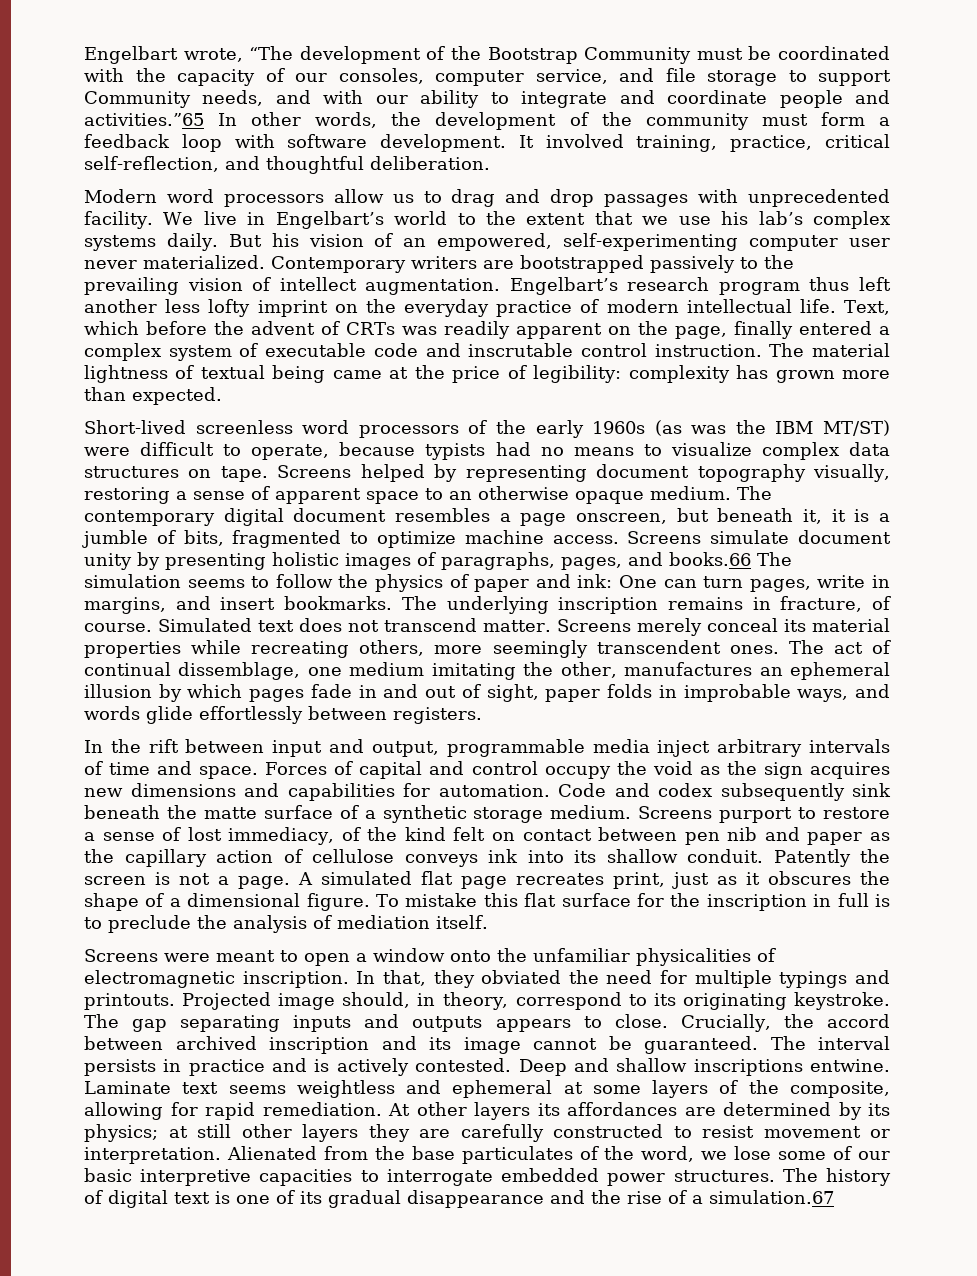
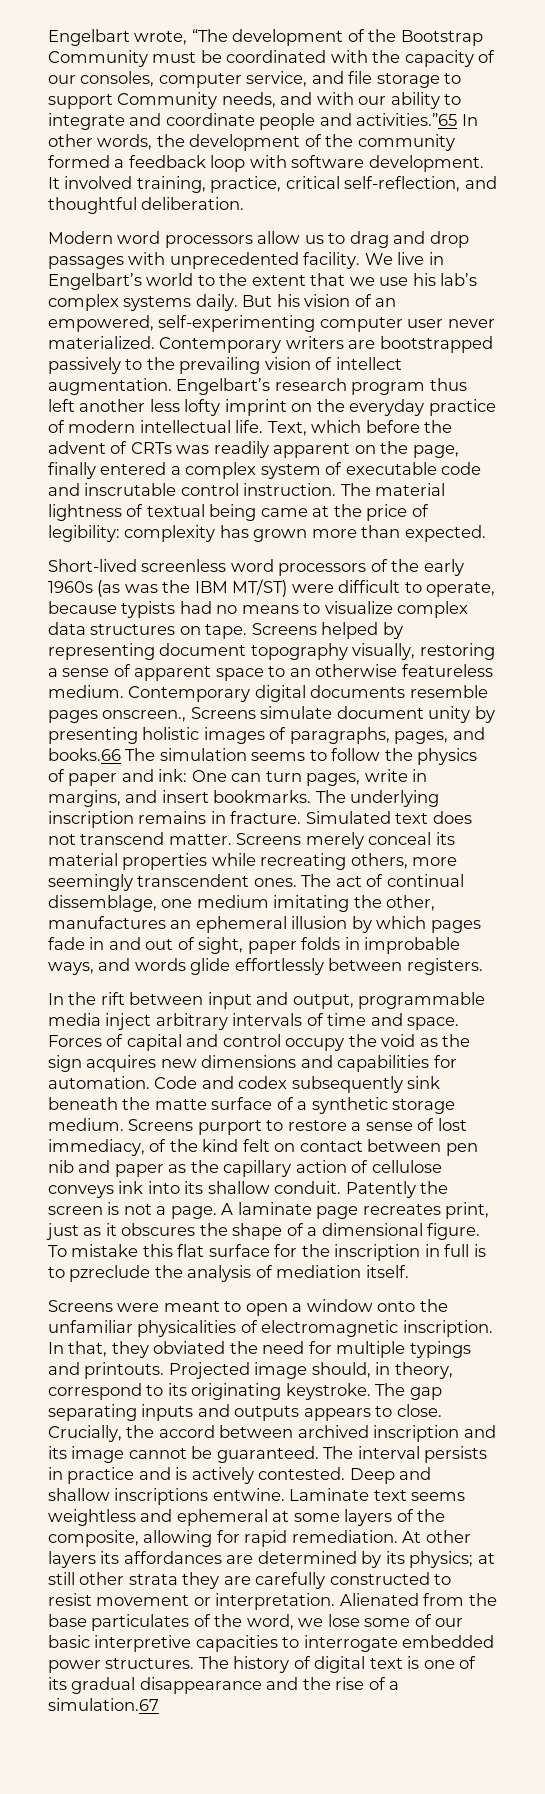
- Engelbart wrote, “The development of the Bootstrap Community must be coordinated with the capacity of our consoles, computer service, and file storage to support Community needs, and with our ability to integrate and coordinate people and activities.”65 In other words, the development of the community must form a feedback loop with software development.
+ Engelbart wrote, “The development of the Bootstrap Community must be coordinated with the capacity of our consoles, computer service, and file storage to support Community needs, and with our ability to integrate and coordinate people and activities.”65 In other words, the development of the community formed a feedback loop with software development.
- Screens helped by representing document topography visually, restoring a sense of apparent space to an otherwise opaque medium. The contemporary digital document resembles a page onscreen, but beneath it, it is a jumble of bits, fragmented to optimize machine access. Screens simulate document unity by presenting holistic images of paragraphs, pages, and books.66 The simulation seems to follow the physics of paper and ink: One can turn pages, write in margins, and insert bookmarks.
+ Screens helped by representing document topography visually, restoring a sense of apparent space to an otherwise featureless medium. Contemporary digital documents resemble pages onscreen., Screens simulate document unity by presenting holistic images of paragraphs, pages, and books.66 The simulation seems to follow the physics of paper and ink: One can turn pages, write in margins, and insert bookmarks.
- The underlying inscription remains in fracture, of course.
+ The underlying inscription remains in fracture.
- A simulated flat page recreates print, just as it obscures the shape of a dimensional figure.
+ A laminate page recreates print, just as it obscures the shape of a dimensional figure.
- To mistake this flat surface for the inscription in full is to preclude the analysis of mediation itself.
+ To mistake this flat surface for the inscription in full is to pzreclude the analysis of mediation itself.
- At other layers its affordances are determined by its physics; at still other layers they are carefully constructed to resist movement or interpretation.
+ At other layers its affordances are determined by its physics; at still other strata they are carefully constructed to resist movement or interpretation.

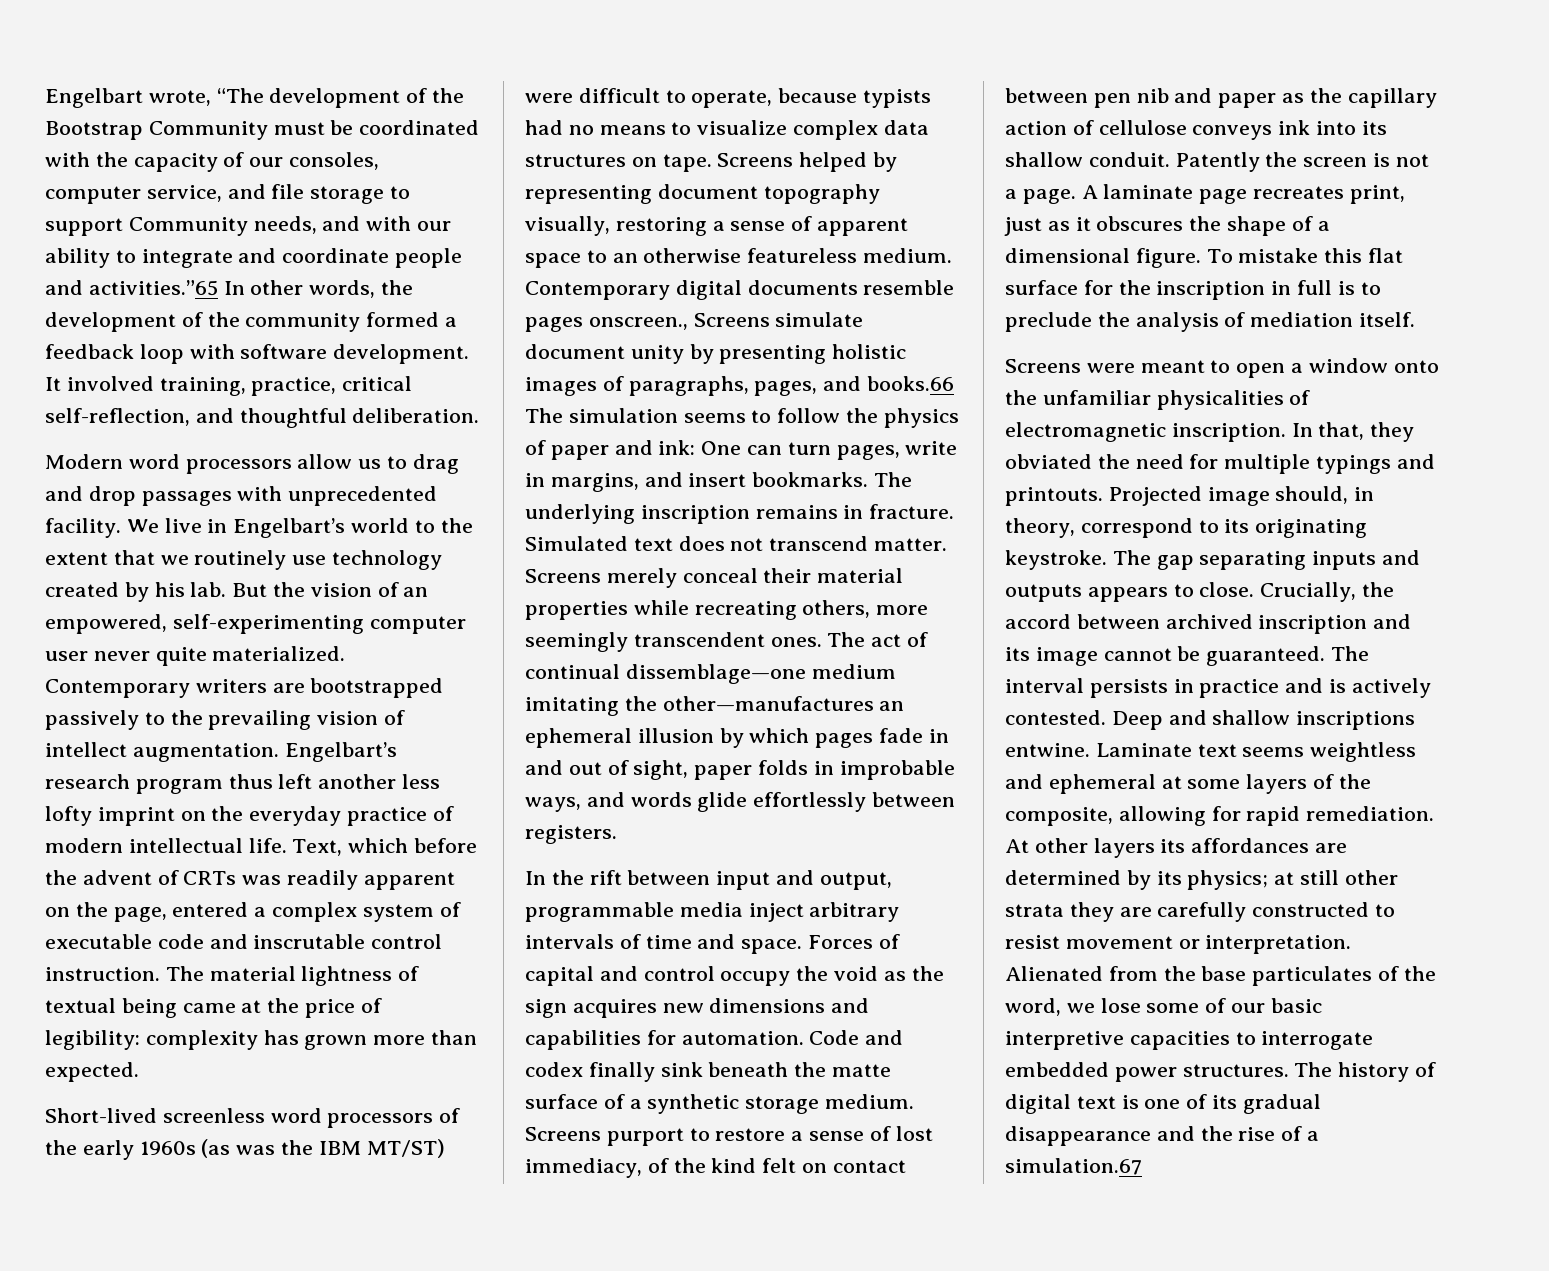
- We live in Engelbart’s world to the extent that we use his lab’s complex systems daily. But his vision of an empowered, self-experimenting computer user never materialized.
+ We live in Engelbart’s world to the extent that we routinely use technology created by his lab. But the vision of an empowered, self-experimenting computer user never quite materialized.
- Text, which before the advent of CRTs was readily apparent on the page, finally entered a complex system of executable code and inscrutable control instruction.
+ Text, which before the advent of CRTs was readily apparent on the page, entered a complex system of executable code and inscrutable control instruction.
- Screens merely conceal its material properties while recreating others, more seemingly transcendent ones.
+ Screens merely conceal their material properties while recreating others, more seemingly transcendent ones.
- The act of continual dissemblage, one medium imitating the other, manufactures an ephemeral illusion by which pages fade in and out of sight, paper folds in improbable ways, and words glide effortlessly between registers.
+ The act of continual dissemblage—one medium imitating the other—manufactures an ephemeral illusion by which pages fade in and out of sight, paper folds in improbable ways, and words glide effortlessly between registers.
- Code and codex subsequently sink beneath the matte surface of a synthetic storage medium.
+ Code and codex finally sink beneath the matte surface of a synthetic storage medium.
- To mistake this flat surface for the inscription in full is to pzreclude the analysis of mediation itself.
+ To mistake this flat surface for the inscription in full is to preclude the analysis of mediation itself.

